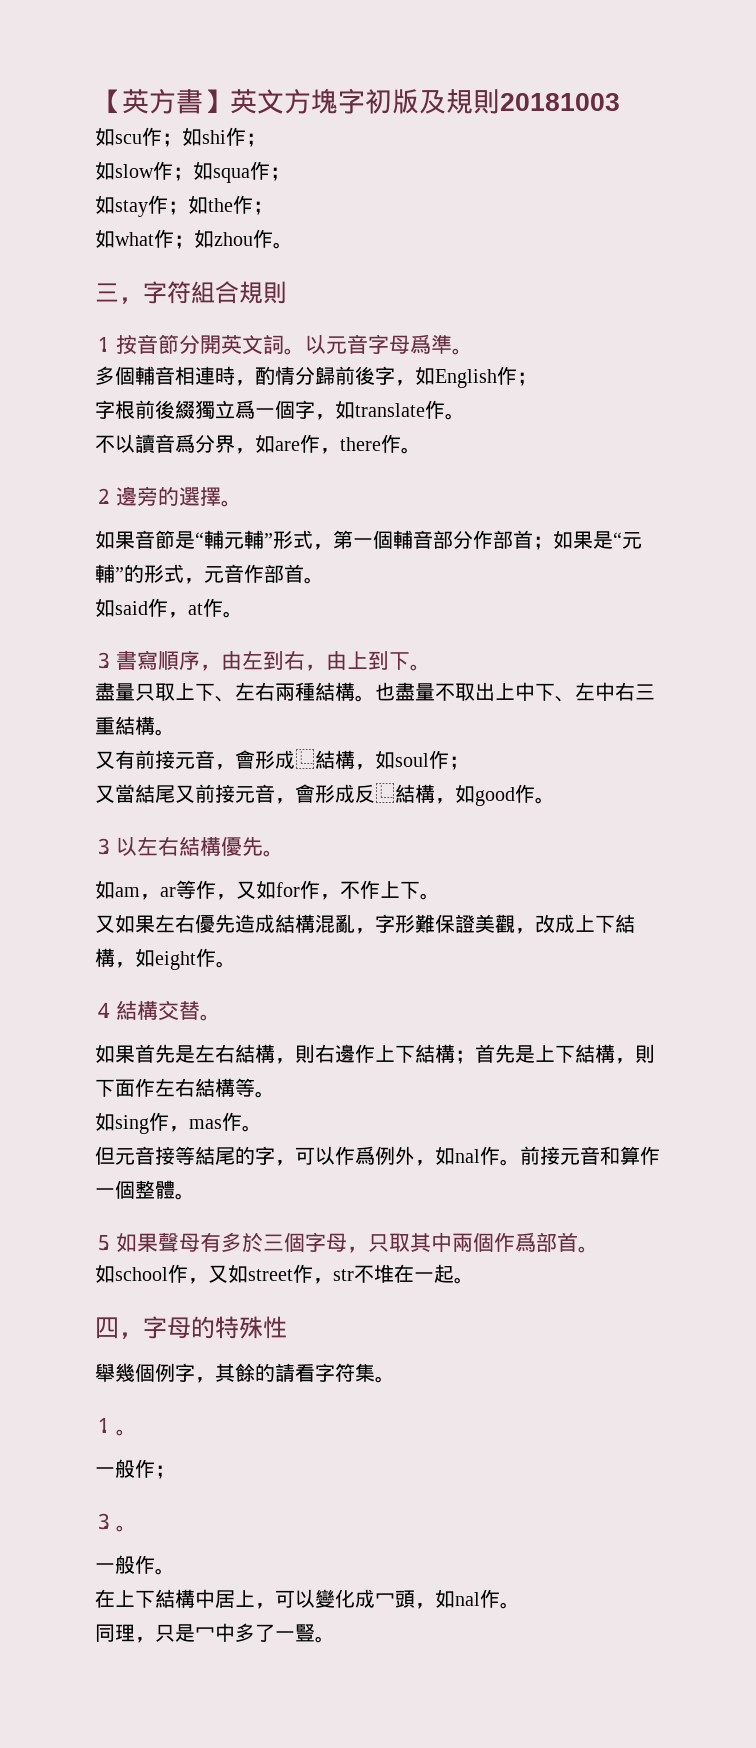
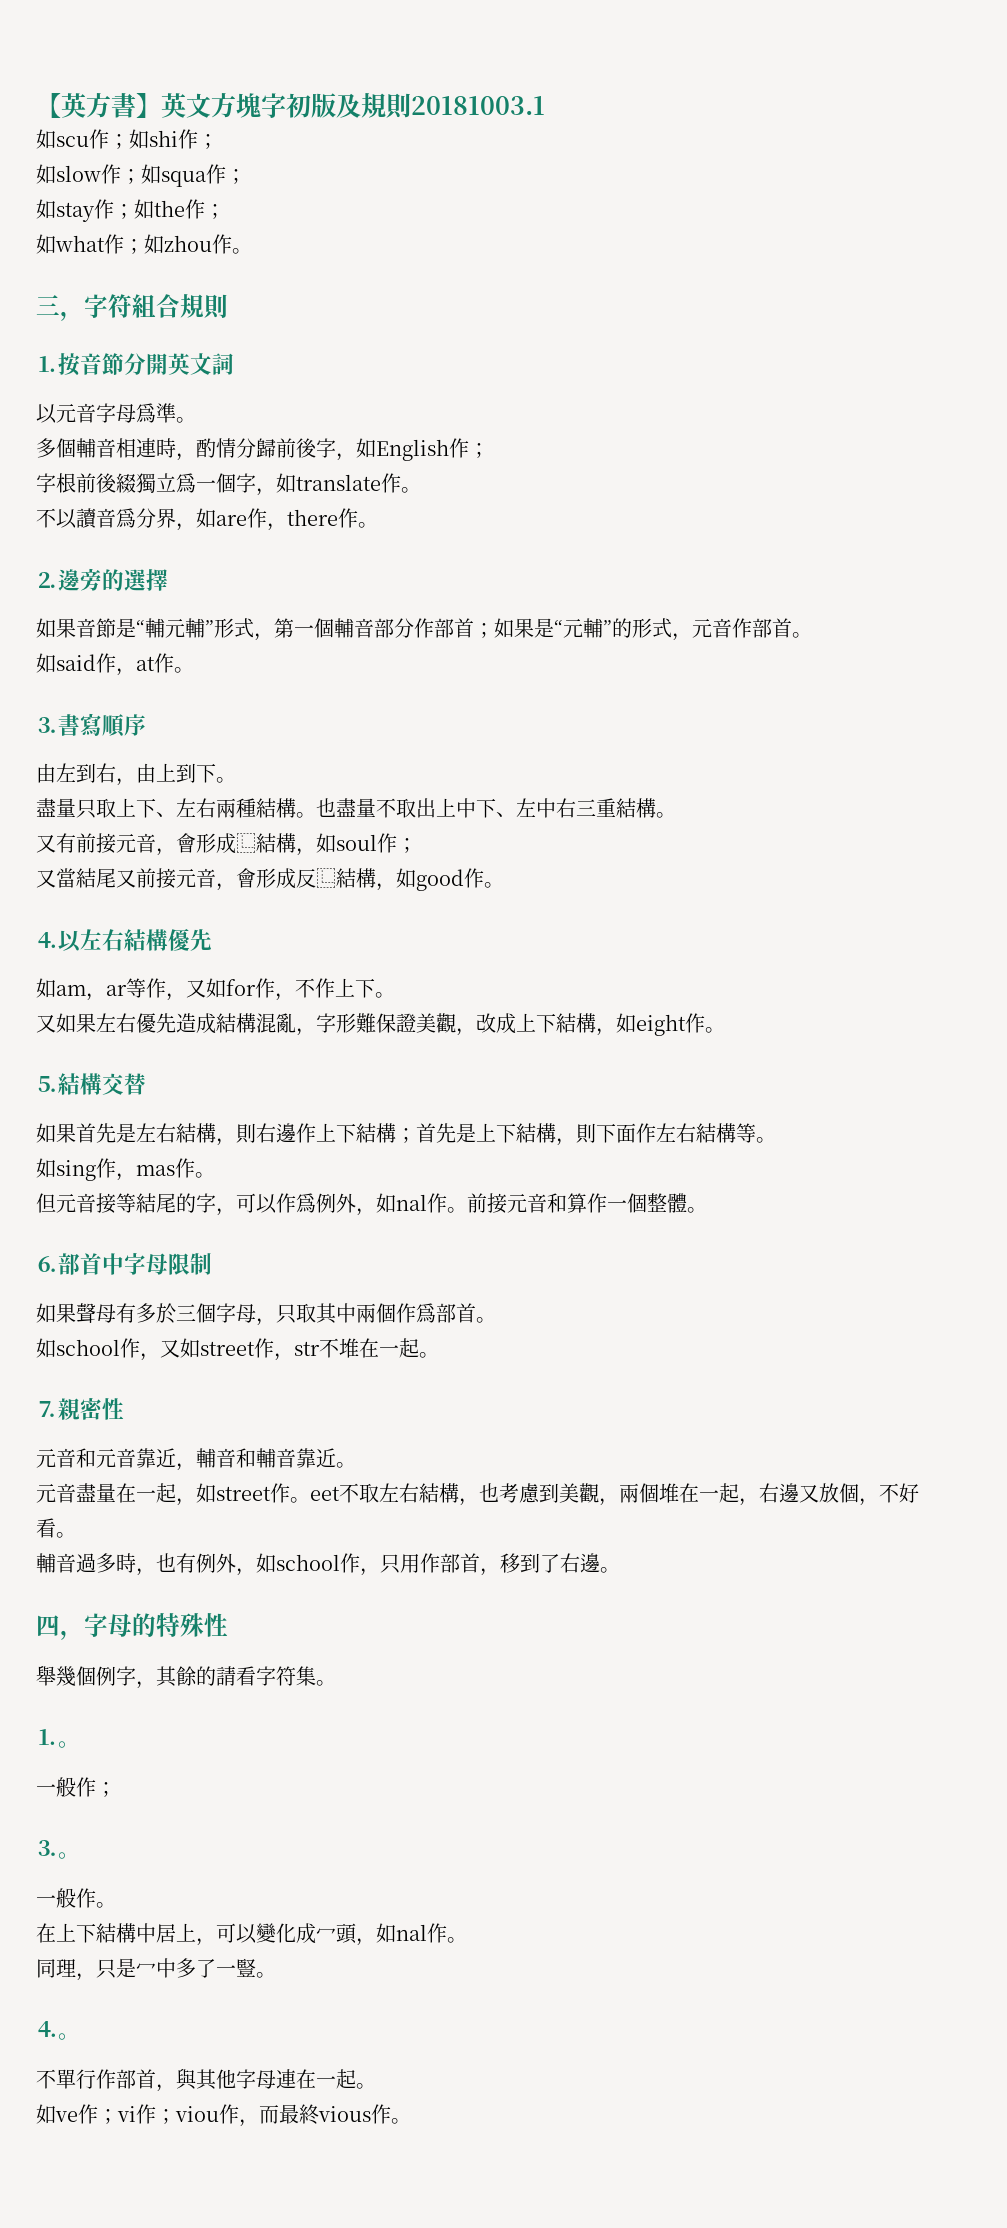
- 【英方書】英文方塊字初版及規則20181003
+ 【英方書】英文方塊字初版及規則20181003.1
- ⒈按音節分開英文詞。以元音字母爲準。
+ ⒈按音節分開英文詞
+ 以元音字母爲準。
- ⒉邊旁的選擇。
+ ⒉邊旁的選擇
- ⒊書寫順序，由左到右，由上到下。
+ ⒊書寫順序
+ 由左到右，由上到下。
- ⒊以左右結構優先。
+ ⒋以左右結構優先
- ⒋結構交替。
+ ⒌結構交替
- ⒌如果聲母有多於三個字母，只取其中兩個作爲部首。
+ ⒍部首中字母限制
+ 如果聲母有多於三個字母，只取其中兩個作爲部首。
+ ⒎親密性
+ 元音和元音靠近，輔音和輔音靠近。
+ 元音盡量在一起，如street作。eet不取左右結構，也考慮到美觀，兩個堆在一起，右邊又放個，不好看。
+ 輔音過多時，也有例外，如school作，只用作部首，移到了右邊。
+ ⒋。
+ 不單行作部首，與其他字母連在一起。
+ 如ve作；vi作；viou作，而最終vious作。

